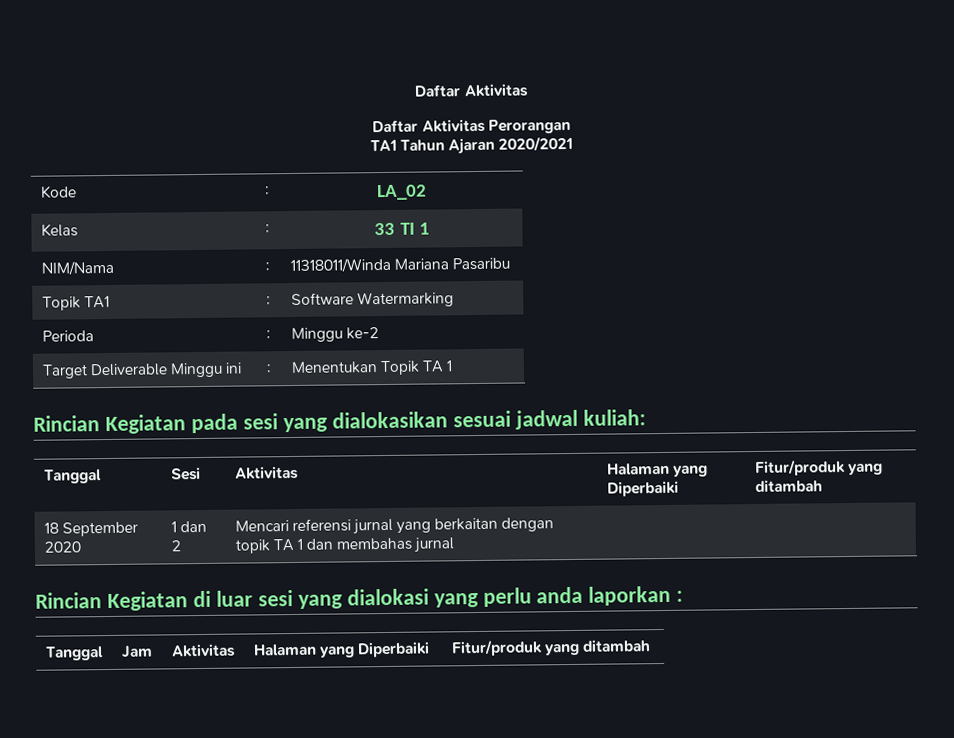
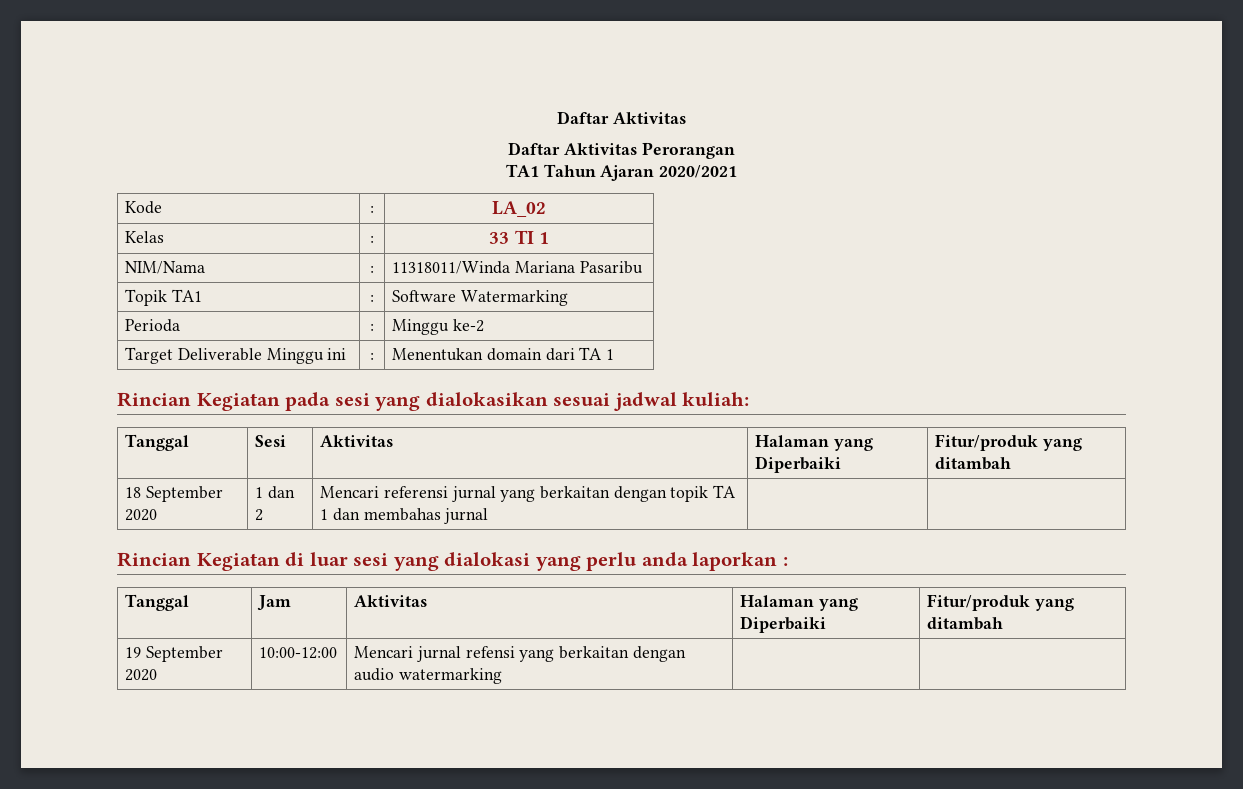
- Target Deliverable Minggu ini | : | Menentukan Topik TA 1
+ Target Deliverable Minggu ini | : | Menentukan domain dari TA 1
+ 19 September 2020 | 10:00-12:00 | Mencari jurnal refensi yang berkaitan dengan audio watermarking | |

